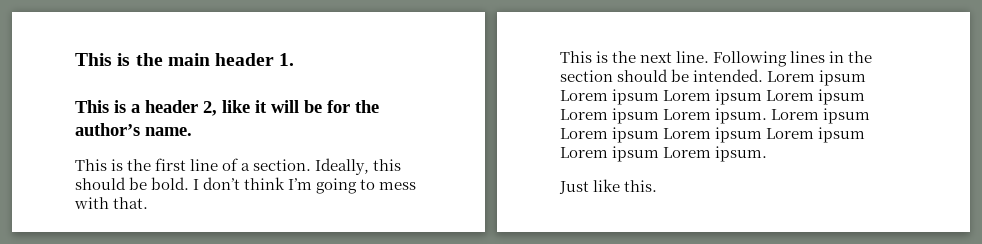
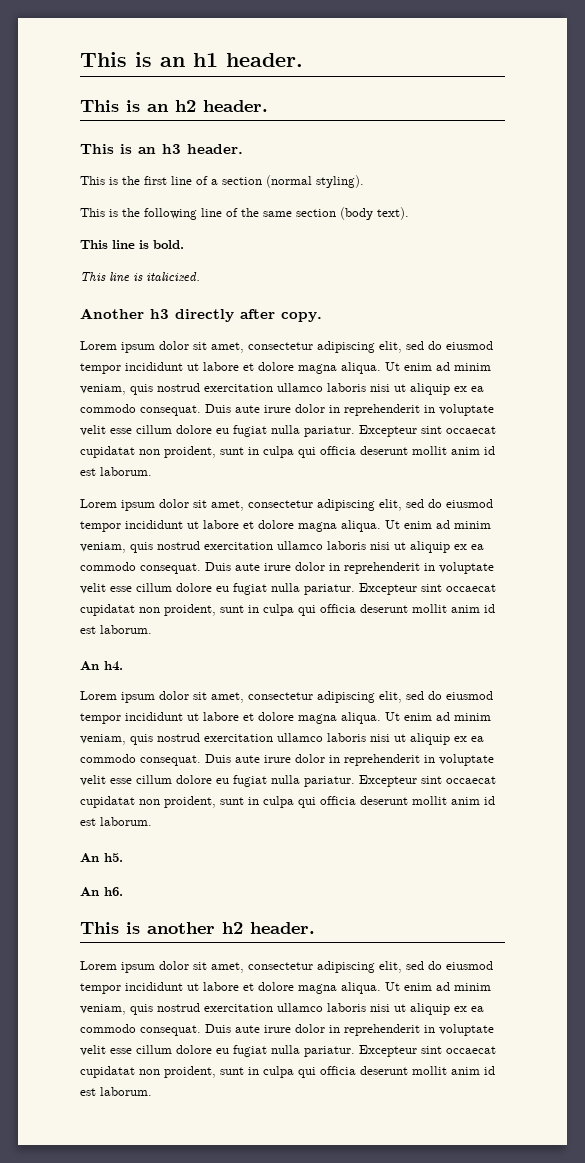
- This is the main header 1.
- This is a header 2, like it will be for the author’s name.
+ This is an h1 header.
+ This is an h2 header.
+ This is an h3 header.
- This is the first line of a section. Ideally, this should be bold. I don’t think I’m going to mess with that.
- This is the next line. Following lines in the section should be intended. Lorem ipsum Lorem ipsum Lorem ipsum Lorem ipsum Lorem ipsum Lorem ipsum. Lorem ipsum Lorem ipsum Lorem ipsum Lorem ipsum Lorem ipsum Lorem ipsum.
- Just like this.
+ This is the first line of a section (normal styling).
+ This is the following line of the same section (body text).
+ This line is bold.
+ This line is italicized.
+ Another h3 directly after copy.
+ Lorem ipsum dolor sit amet, consectetur adipiscing elit, sed do eiusmod tempor incididunt ut labore et dolore magna aliqua. Ut enim ad minim veniam, quis nostrud exercitation ullamco laboris nisi ut aliquip ex ea commodo consequat. Duis aute irure dolor in reprehenderit in voluptate velit esse cillum dolore eu fugiat nulla pariatur. Excepteur sint occaecat cupidatat non proident, sunt in culpa qui officia deserunt mollit anim id est laborum.
+ Lorem ipsum dolor sit amet, consectetur adipiscing elit, sed do eiusmod tempor incididunt ut labore et dolore magna aliqua. Ut enim ad minim veniam, quis nostrud exercitation ullamco laboris nisi ut aliquip ex ea commodo consequat. Duis aute irure dolor in reprehenderit in voluptate velit esse cillum dolore eu fugiat nulla pariatur. Excepteur sint occaecat cupidatat non proident, sunt in culpa qui officia deserunt mollit anim id est laborum.
+ An h4.
+ Lorem ipsum dolor sit amet, consectetur adipiscing elit, sed do eiusmod tempor incididunt ut labore et dolore magna aliqua. Ut enim ad minim veniam, quis nostrud exercitation ullamco laboris nisi ut aliquip ex ea commodo consequat. Duis aute irure dolor in reprehenderit in voluptate velit esse cillum dolore eu fugiat nulla pariatur. Excepteur sint occaecat cupidatat non proident, sunt in culpa qui officia deserunt mollit anim id est laborum.
+ An h5.
+ An h6.
+ This is another h2 header.
+ Lorem ipsum dolor sit amet, consectetur adipiscing elit, sed do eiusmod tempor incididunt ut labore et dolore magna aliqua. Ut enim ad minim veniam, quis nostrud exercitation ullamco laboris nisi ut aliquip ex ea commodo consequat. Duis aute irure dolor in reprehenderit in voluptate velit esse cillum dolore eu fugiat nulla pariatur. Excepteur sint occaecat cupidatat non proident, sunt in culpa qui officia deserunt mollit anim id est laborum.

